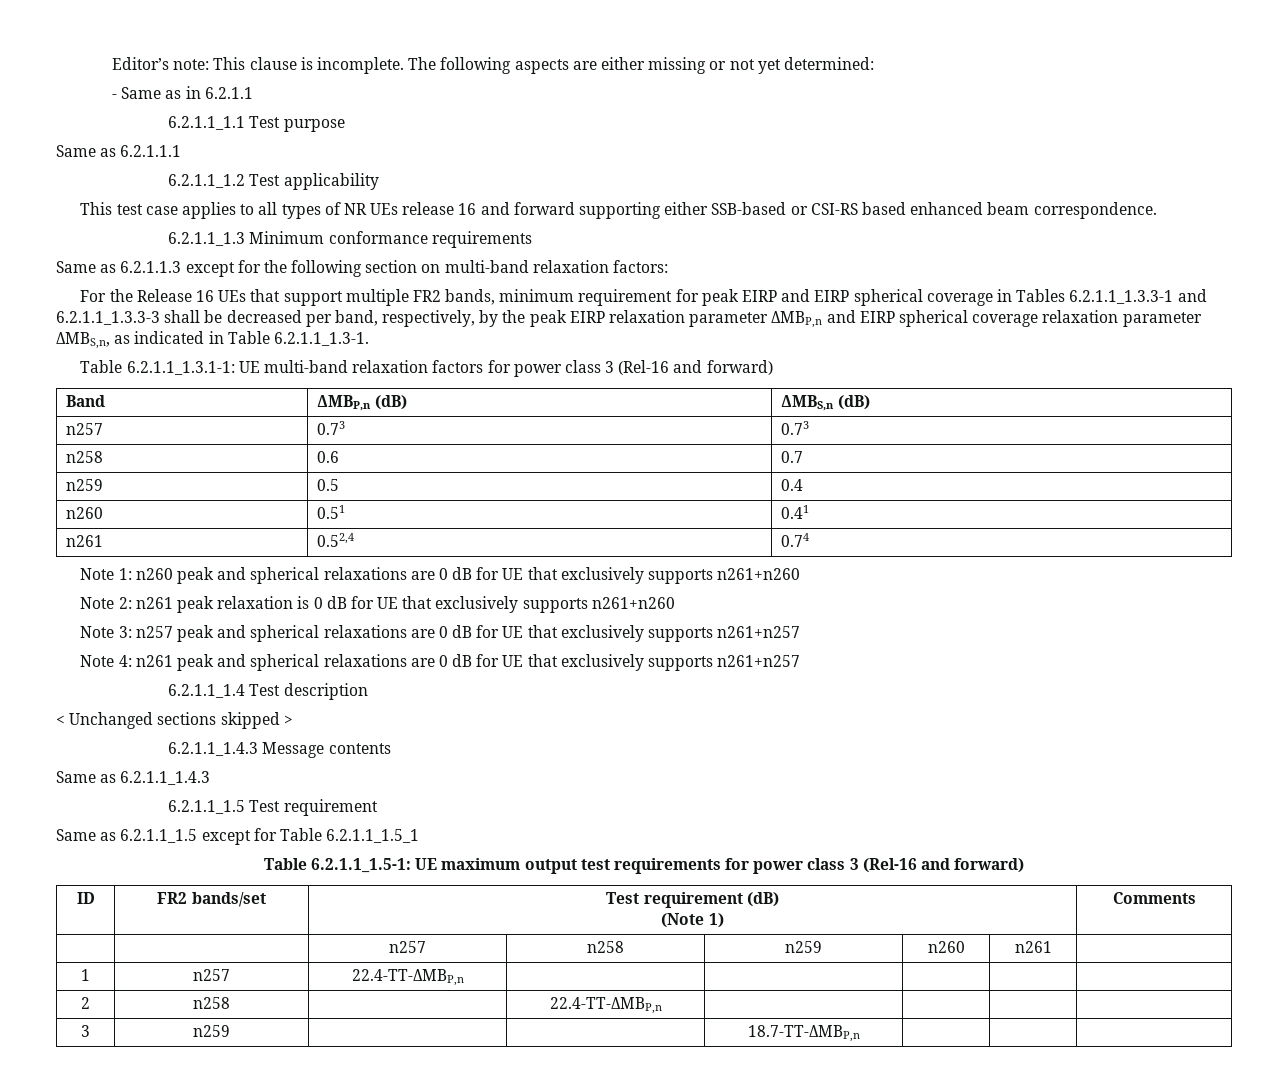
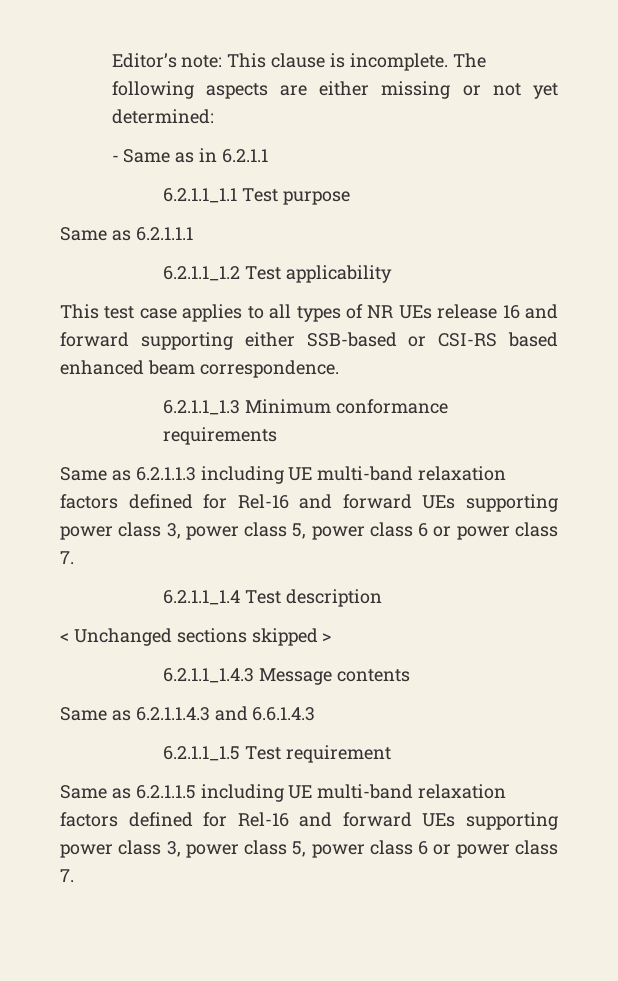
- Same as 6.2.1.1.3 except for the following section on multi-band relaxation factors:
- For the Release 16 UEs that support multiple FR2 bands, minimum requirement for peak EIRP and EIRP spherical coverage in Tables 6.2.1.1_1.3.3-1 and 6.2.1.1_1.3.3-3 shall be decreased per band, respectively, by the peak EIRP relaxation parameter ΔMBP,n and EIRP spherical coverage relaxation parameter ΔMBS,n, as indicated in Table 6.2.1.1_1.3-1.
- Table 6.2.1.1_1.3.1-1: UE multi-band relaxation factors for power class 3 (Rel-16 and forward)
- Band | ΔMBP,n (dB) | ΔMBS,n (dB)
- n257 | 0.73 | 0.73
- n258 | 0.6 | 0.7
- n259 | 0.5 | 0.4
- n260 | 0.51 | 0.41
- n261 | 0.52,4 | 0.74
- Note 1: n260 peak and spherical relaxations are 0 dB for UE that exclusively supports n261+n260
- Note 2: n261 peak relaxation is 0 dB for UE that exclusively supports n261+n260
- Note 3: n257 peak and spherical relaxations are 0 dB for UE that exclusively supports n261+n257
- Note 4: n261 peak and spherical relaxations are 0 dB for UE that exclusively supports n261+n257
+ Same as 6.2.1.1.3 including UE multi-band relaxation factors defined for Rel-16 and forward UEs supporting power class 3, power class 5, power class 6 or power class 7.
- Same as 6.2.1.1_1.4.3
+ Same as 6.2.1.1.4.3 and 6.6.1.4.3
- Same as 6.2.1.1_1.5 except for Table 6.2.1.1_1.5_1
- Table 6.2.1.1_1.5-1: UE maximum output test requirements for power class 3 (Rel-16 and forward)
- ID | FR2 bands/set | Test requirement (dB)
- (Note 1) | Comments
- | | n257 | n258 | n259 | n260 | n261 |
- 1 | n257 | 22.4-TT-ΔMBP,n | | | | |
- 2 | n258 | | 22.4-TT-ΔMBP,n | | | |
- 3 | n259 | | | 18.7-TT-ΔMBP,n | | |
+ Same as 6.2.1.1.5 including UE multi-band relaxation factors defined for Rel-16 and forward UEs supporting power class 3, power class 5, power class 6 or power class 7.

